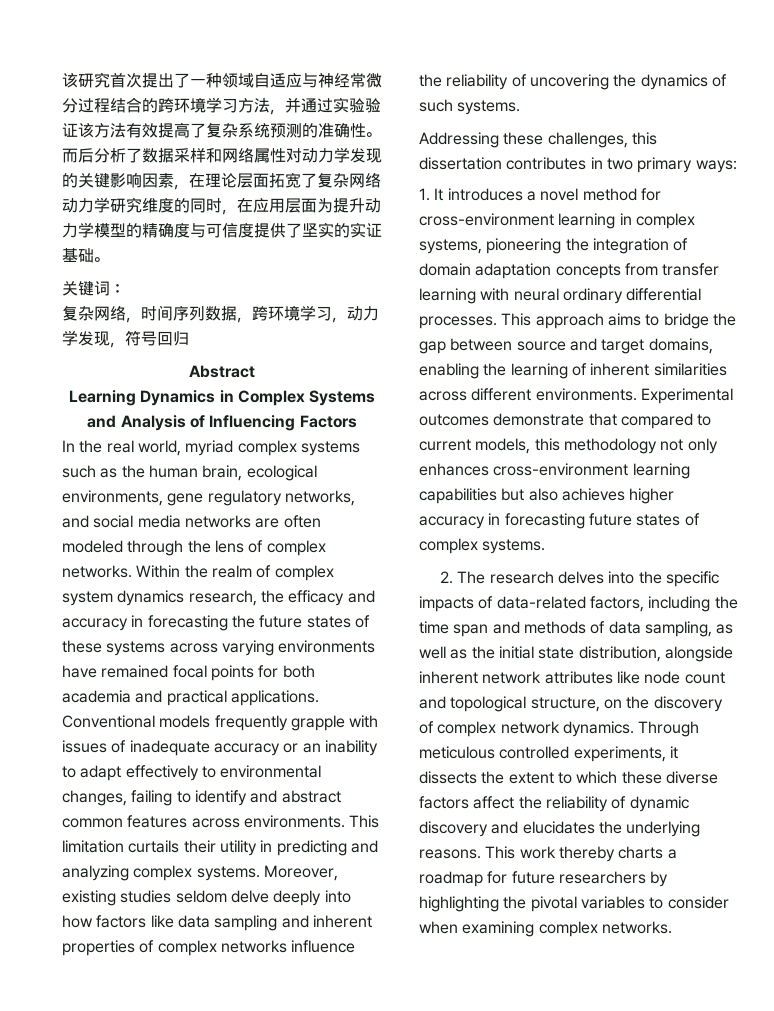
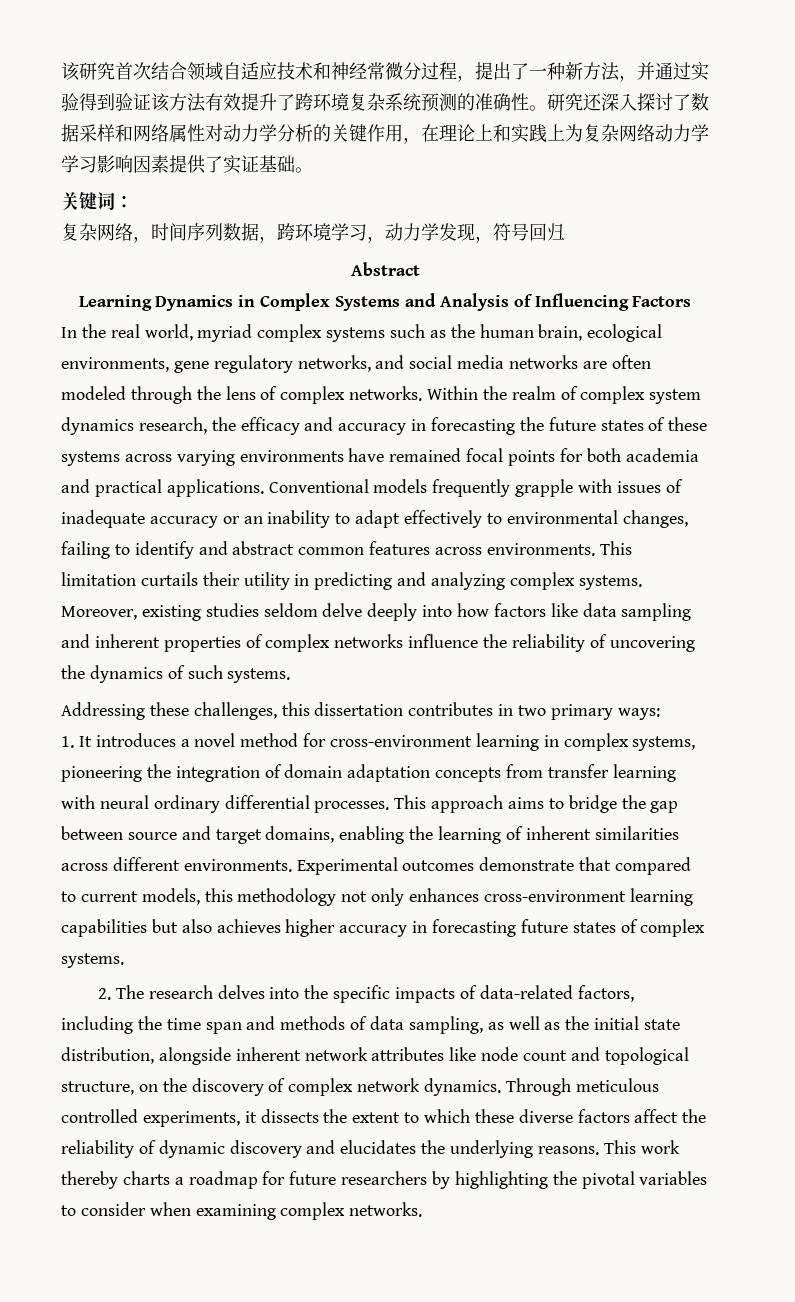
- 该研究首次提出了一种领域自适应与神经常微分过程结合的跨环境学习方法，并通过实验验证该方法有效提高了复杂系统预测的准确性。
+ 该研究首次结合领域自适应技术和神经常微分过程，提出了一种新方法，并通过实验得到验证该方法有效提升了跨环境复杂系统预测的准确性。
- 而后分析了数据采样和网络属性对动力学发现的关键影响因素，在理论层面拓宽了复杂网络动力学研究维度的同时，在应用层面为提升动力学模型的精确度与可信度提供了坚实的实证基础。
+ 研究还深入探讨了数据采样和网络属性对动力学分析的关键作用，在理论上和实践上为复杂网络动力学学习影响因素提供了实证基础。

